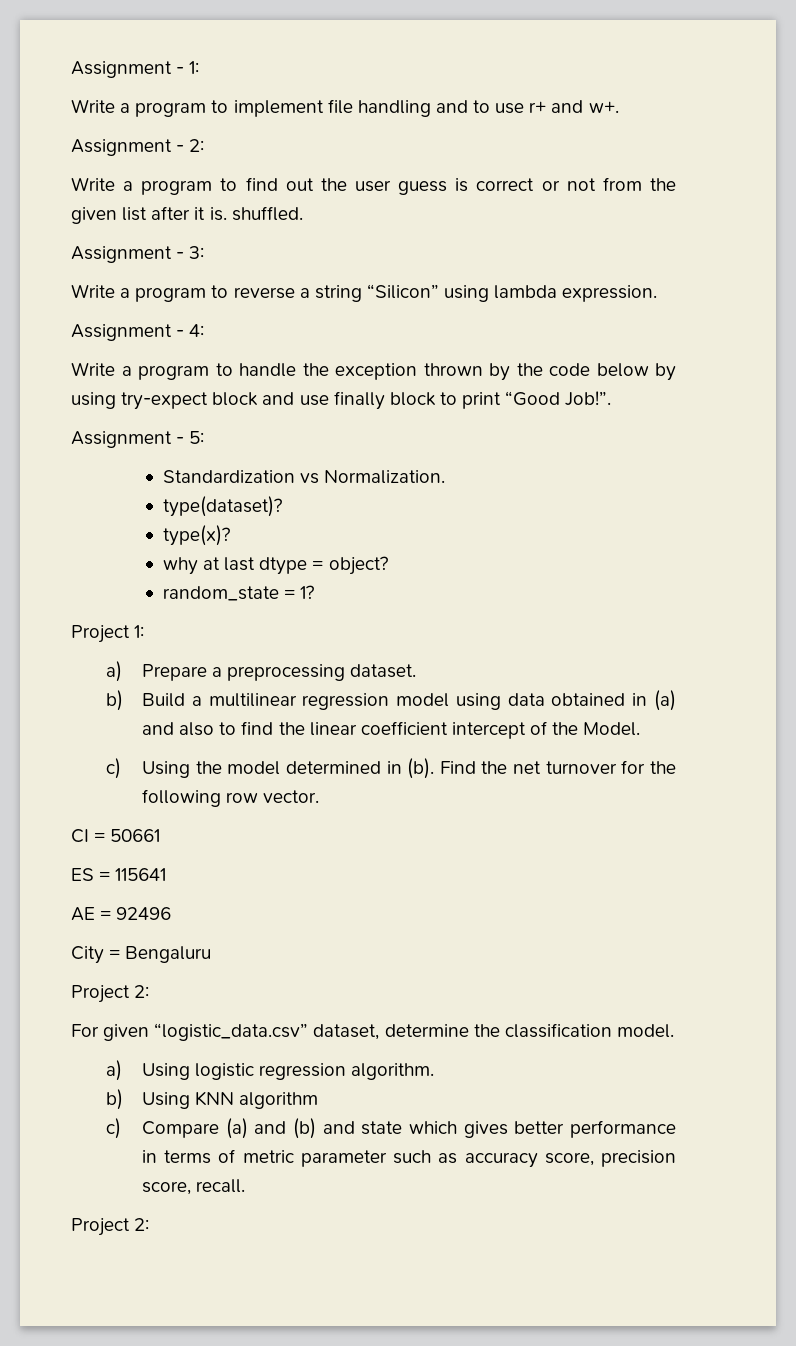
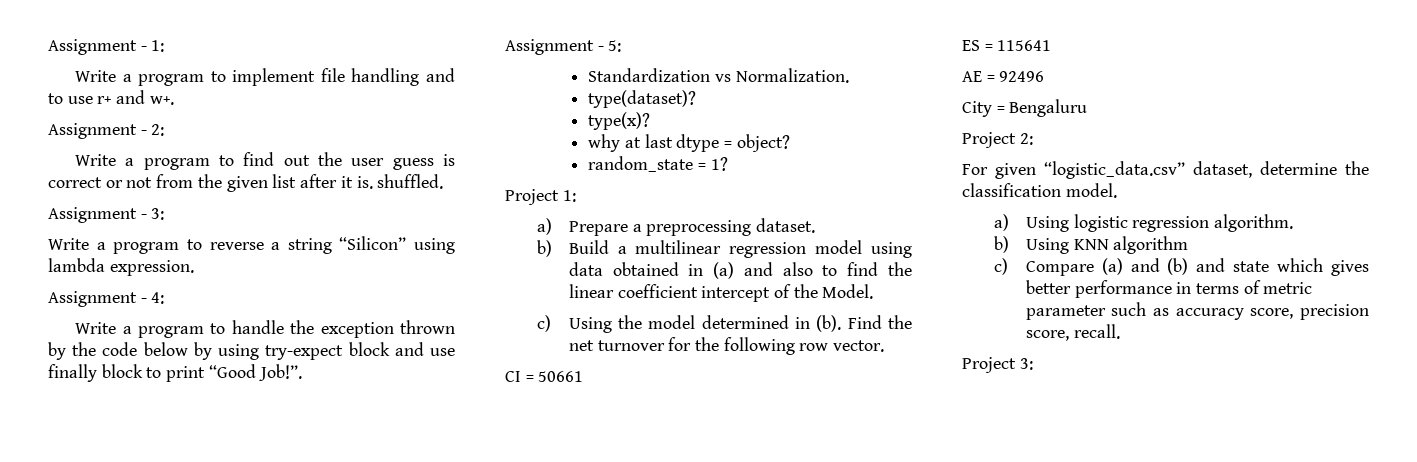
  c) Compare (a) and (b) and state which gives better performance in terms of metric parameter such as accuracy score, precision score, recall.
- Project 2:
+ Project 3:

